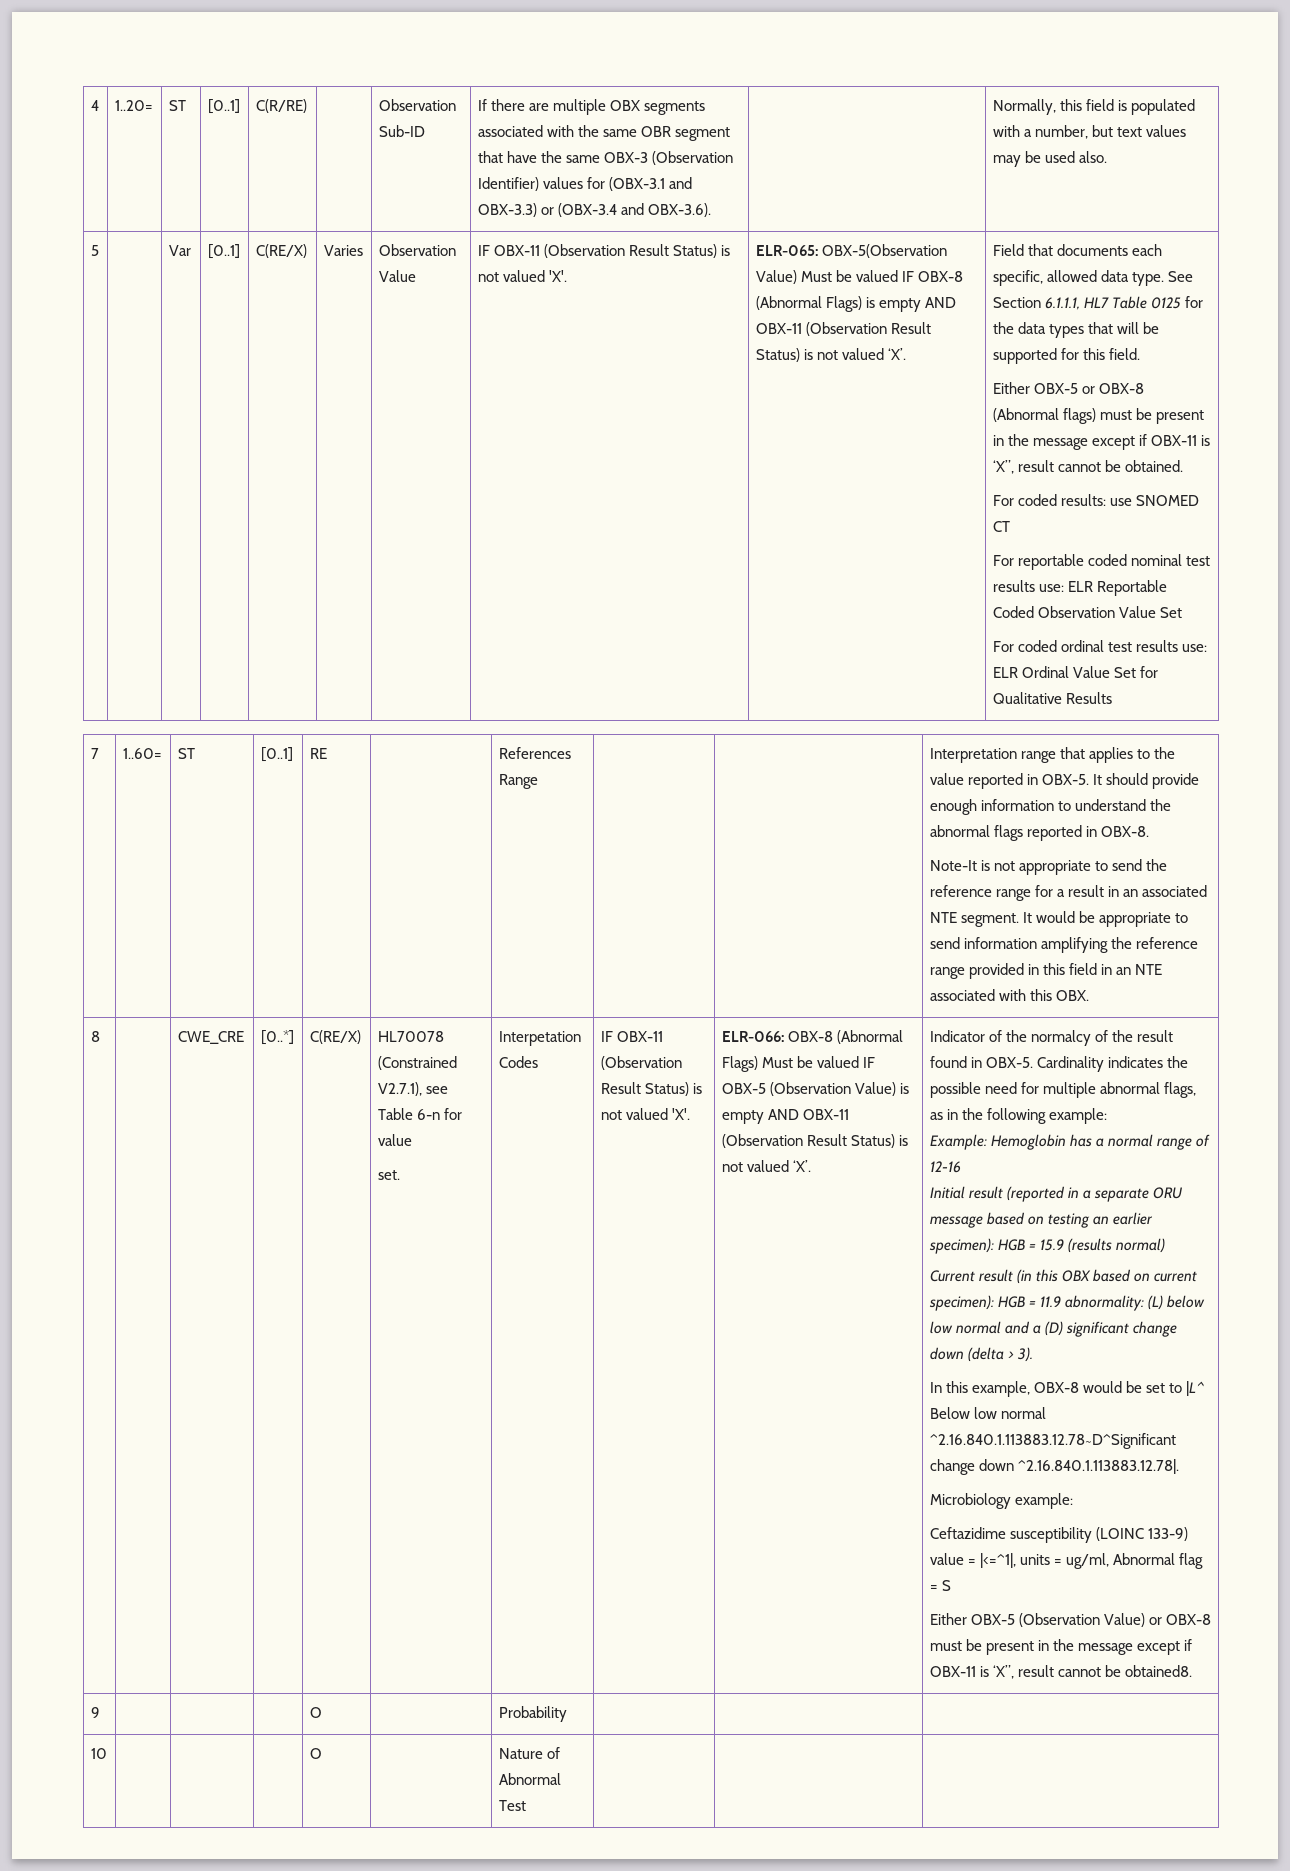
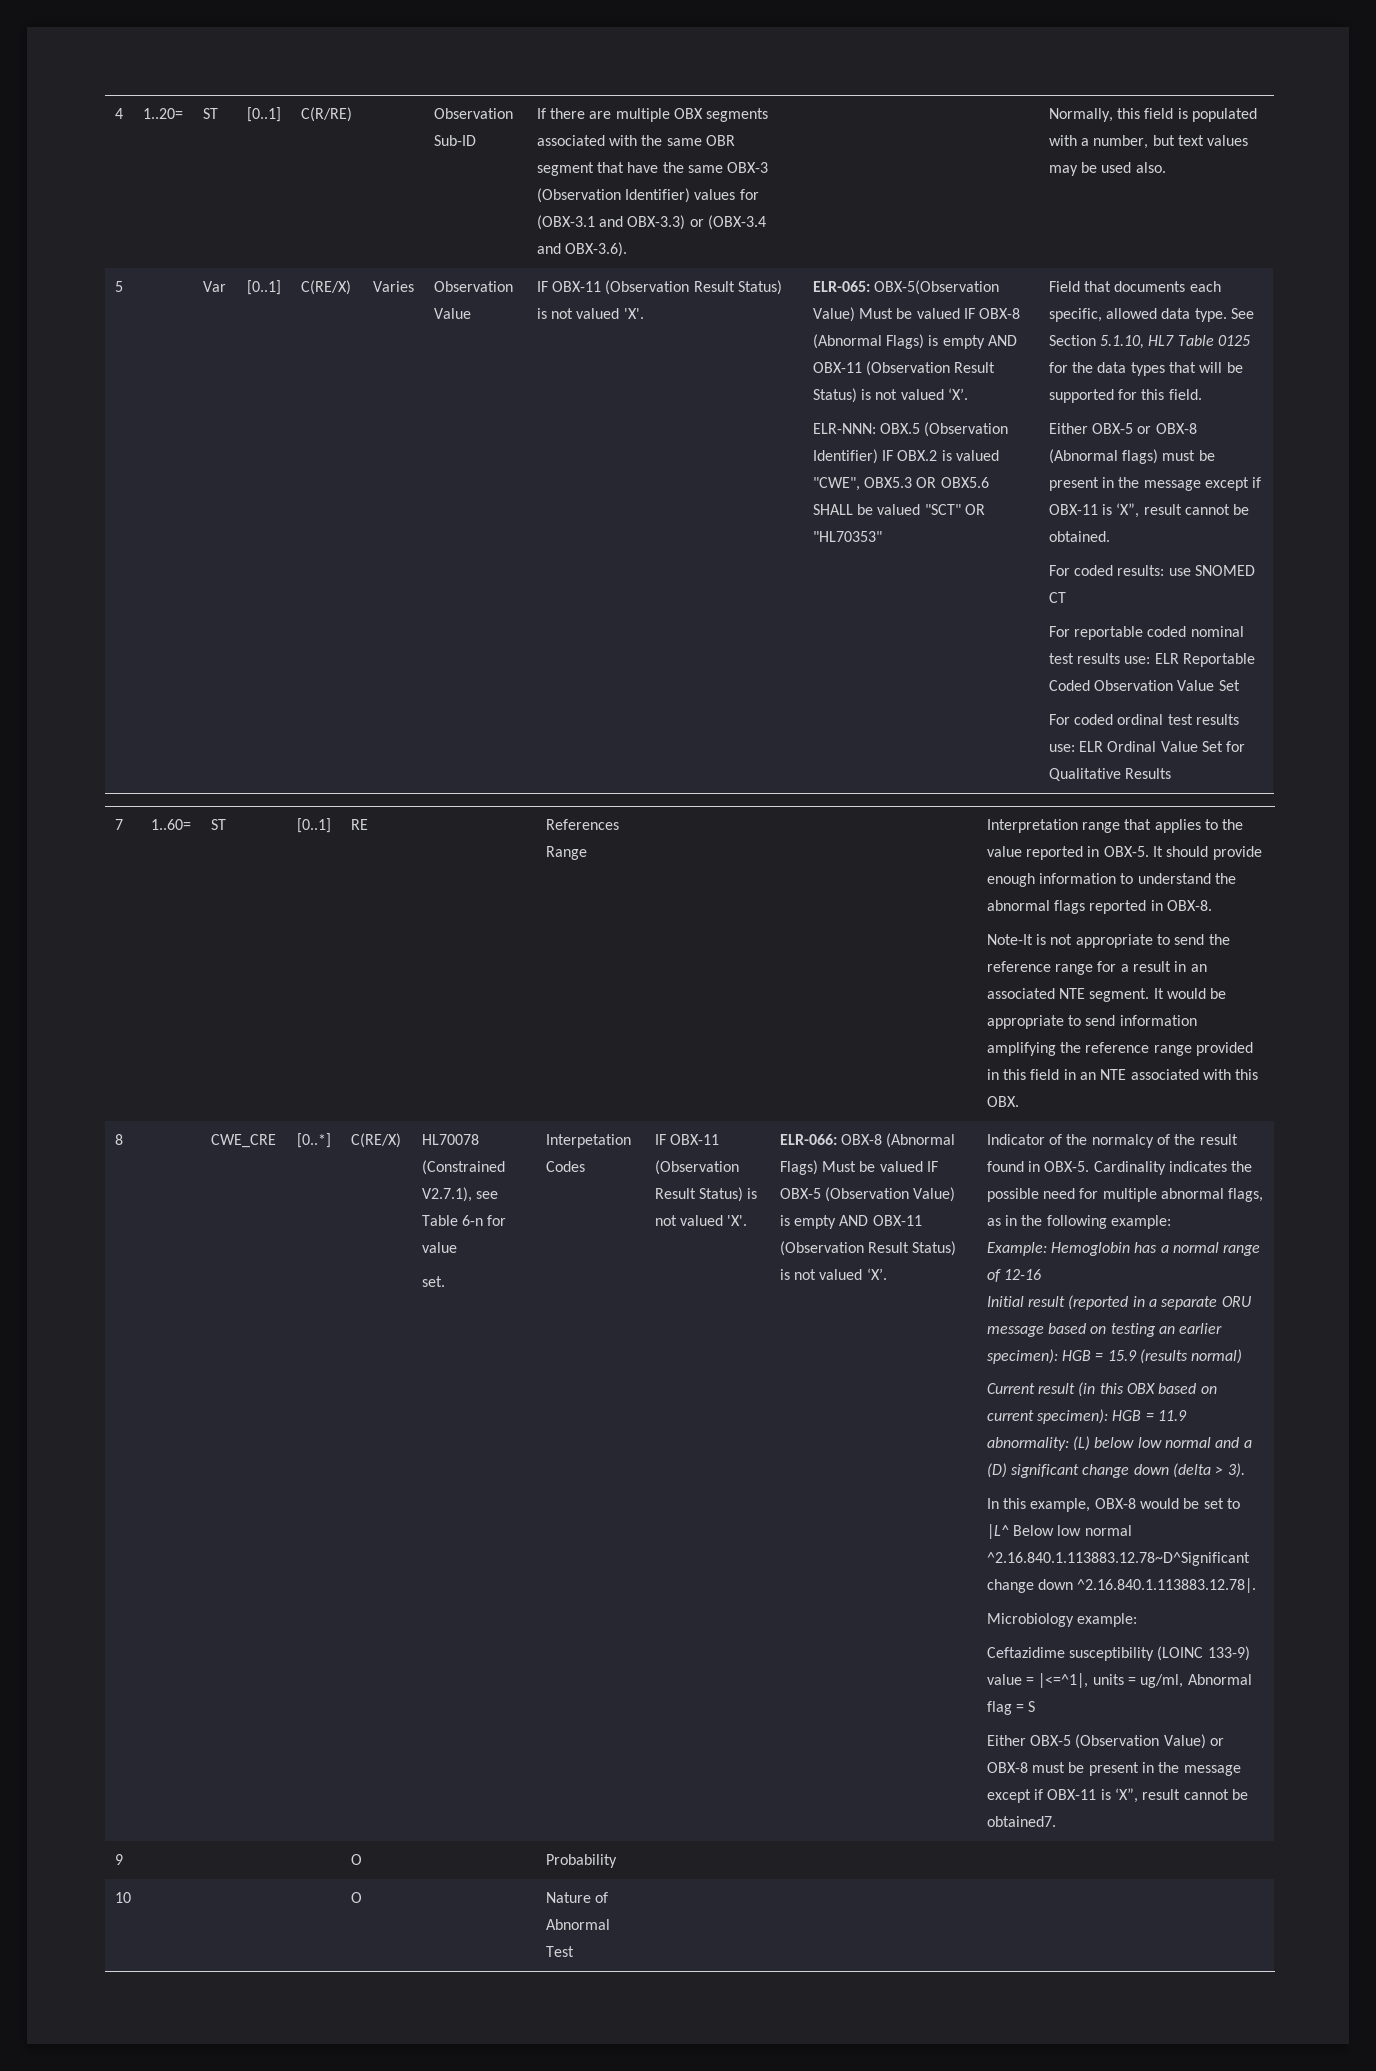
+ ELR-NNN: OBX.5 (Observation Identifier) IF OBX.2 is valued "CWE", OBX5.3 OR OBX5.6 SHALL be valued "SCT" OR "HL70353"
- See Section 6.1.1.1, HL7 Table 0125 for the data types that will be supported for this field.
+ See Section 5.1.10, HL7 Table 0125 for the data types that will be supported for this field.
- Either OBX-5 (Observation Value) or OBX-8 must be present in the message except if OBX-11 is ‘X”, result cannot be obtained8.
+ Either OBX-5 (Observation Value) or OBX-8 must be present in the message except if OBX-11 is ‘X”, result cannot be obtained7.

